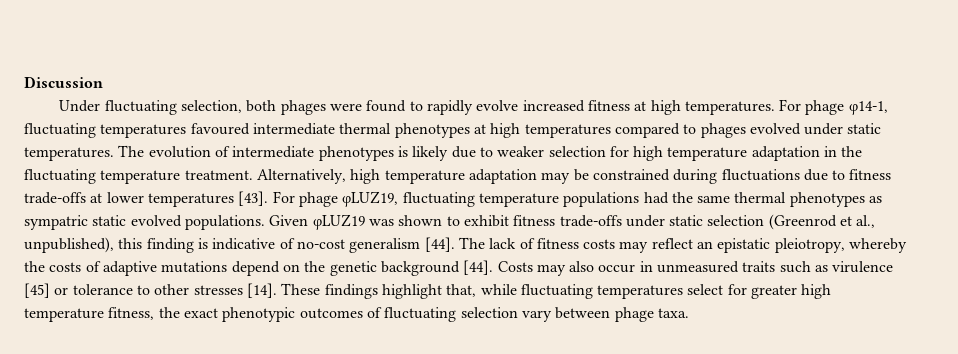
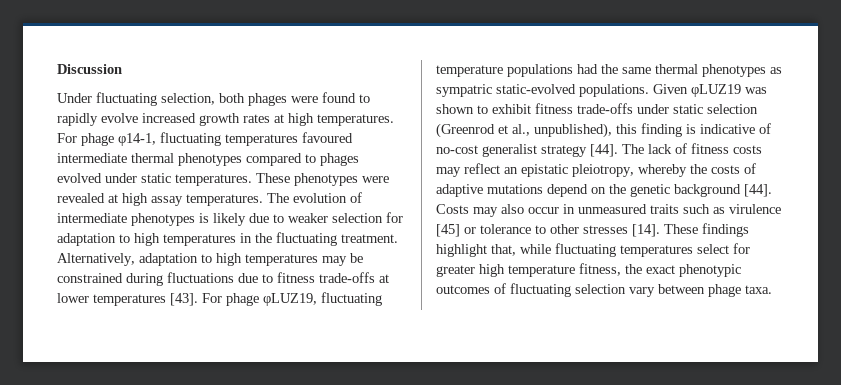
- Under fluctuating selection, both phages were found to rapidly evolve increased fitness at high temperatures.
+ Under fluctuating selection, both phages were found to rapidly evolve increased growth rates at high temperatures.
- For phage φ14-1, fluctuating temperatures favoured intermediate thermal phenotypes at high temperatures compared to phages evolved under static temperatures.
+ For phage φ14-1, fluctuating temperatures favoured intermediate thermal phenotypes compared to phages evolved under static temperatures.
+ These phenotypes were revealed at high assay temperatures.
- The evolution of intermediate phenotypes is likely due to weaker selection for high temperature adaptation in the fluctuating temperature treatment.
+ The evolution of intermediate phenotypes is likely due to weaker selection for adaptation to high temperatures in the fluctuating treatment.
- Alternatively, high temperature adaptation may be constrained during fluctuations due to fitness trade-offs at lower temperatures [43].
+ Alternatively, adaptation to high temperatures may be constrained during fluctuations due to fitness trade-offs at lower temperatures [43].
- For phage φLUZ19, fluctuating temperature populations had the same thermal phenotypes as sympatric static evolved populations.
+ For phage φLUZ19, fluctuating temperature populations had the same thermal phenotypes as sympatric static-evolved populations.
- Given φLUZ19 was shown to exhibit fitness trade-offs under static selection (Greenrod et al., unpublished), this finding is indicative of no-cost generalism [44].
+ Given φLUZ19 was shown to exhibit fitness trade-offs under static selection (Greenrod et al., unpublished), this finding is indicative of no-cost generalist strategy [44].

